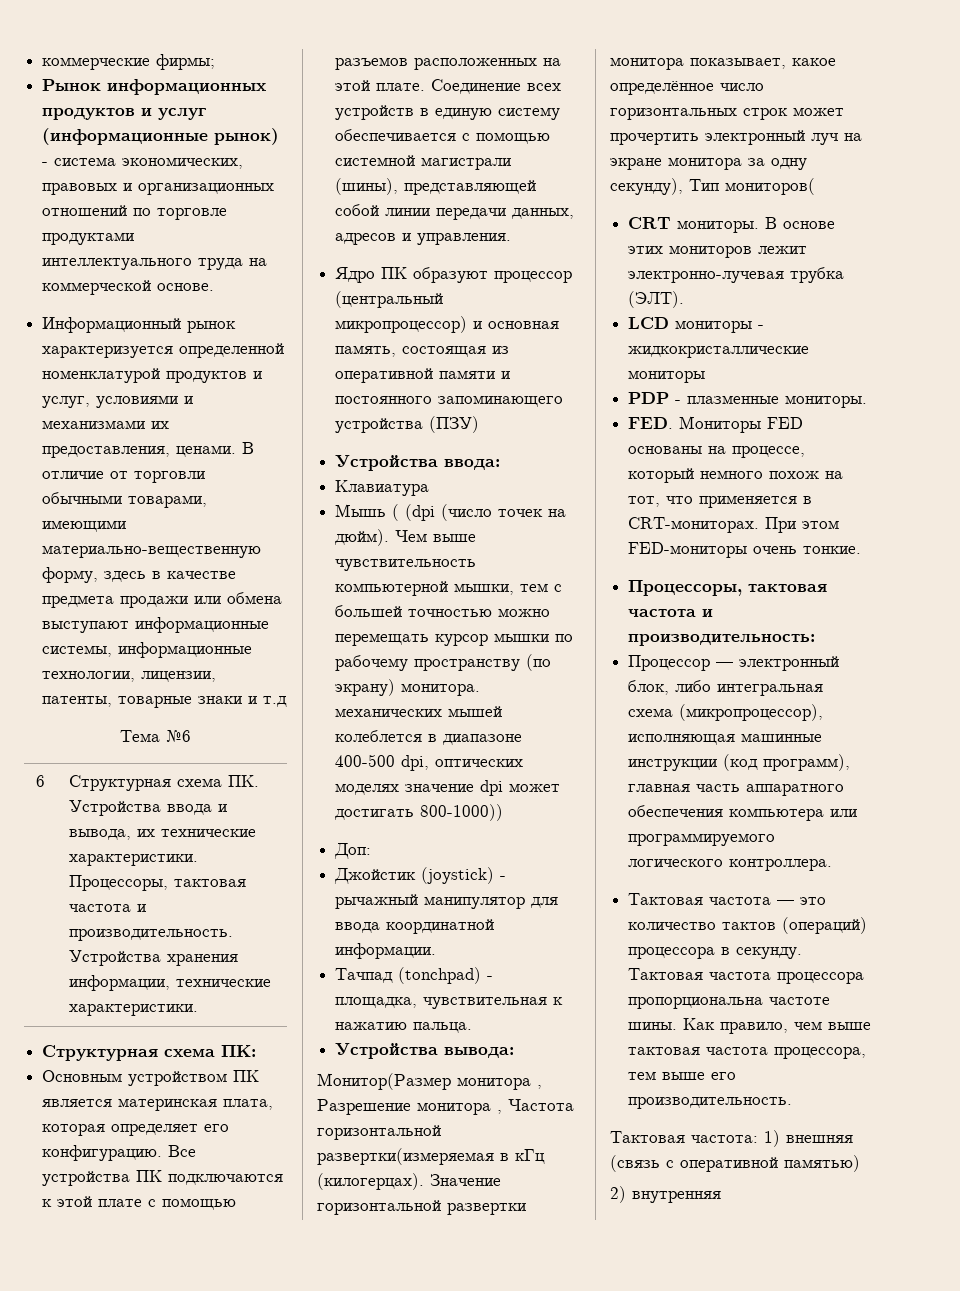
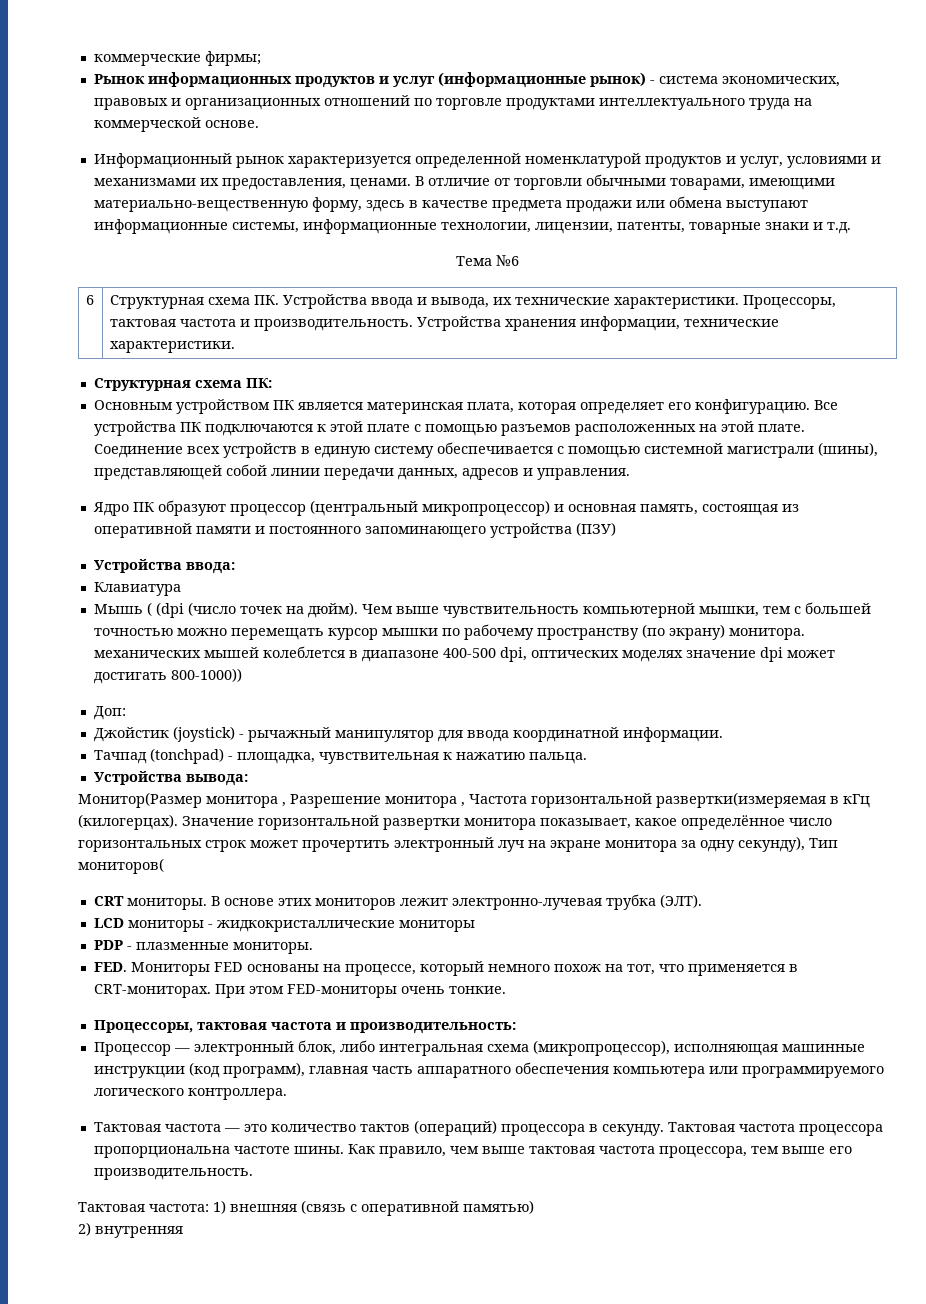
- В отличие от торговли обычными товарами, имеющими материально-вещественную форму, здесь в качестве предмета продажи или обмена выступают информационные системы, информационные технологии, лицензии, патенты, товарные знаки и т.д
+ В отличие от торговли обычными товарами, имеющими материально-вещественную форму, здесь в качестве предмета продажи или обмена выступают информационные системы, информационные технологии, лицензии, патенты, товарные знаки и т.д.

